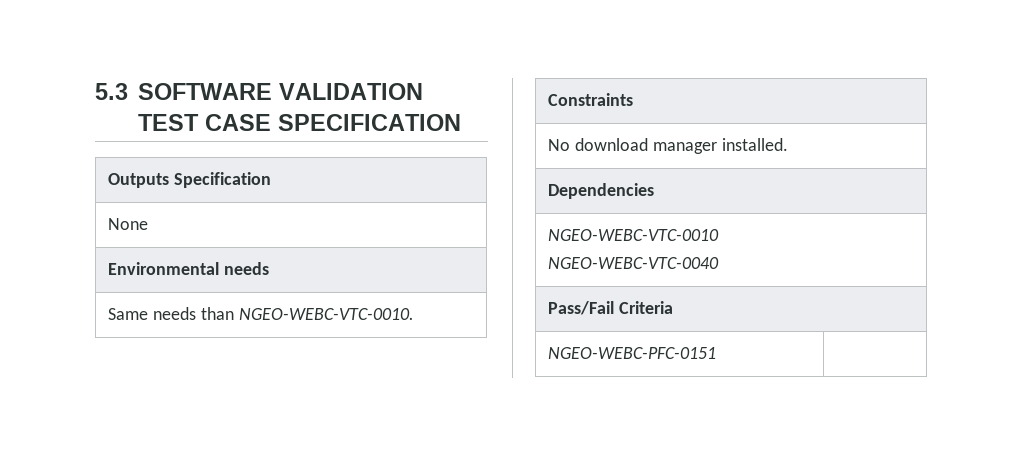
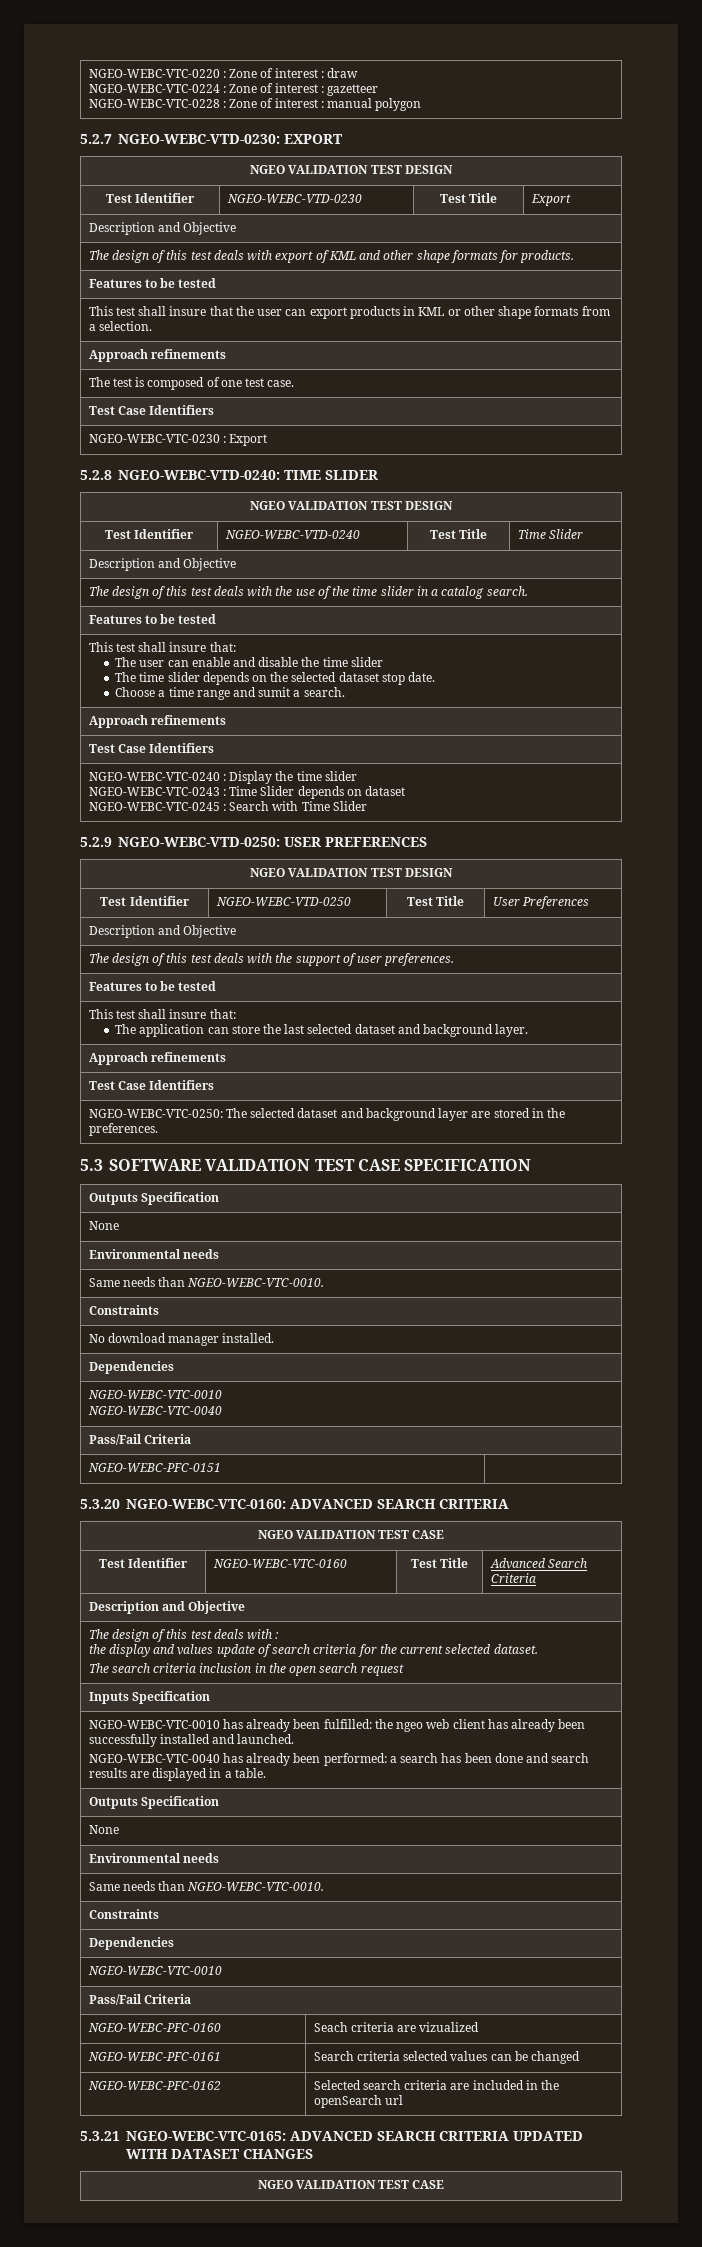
+ NGEO-WEBC-VTC-0220 : Zone of interest : draw
+ NGEO-WEBC-VTC-0224 : Zone of interest : gazetteer
+ NGEO-WEBC-VTC-0228 : Zone of interest : manual polygon
+ 5.2.7 NGEO-WEBC-VTD-0230: EXPORT
+ NGEO VALIDATION TEST DESIGN
+ Test Identifier | NGEO-WEBC-VTD-0230 | Test Title | Export
+ Description and Objective
+ The design of this test deals with export of KML and other shape formats for products.
+ Features to be tested
+ This test shall insure that the user can export products in KML or other shape formats from a selection.
+ Approach refinements
+ The test is composed of one test case.
+ Test Case Identifiers
+ NGEO-WEBC-VTC-0230 : Export
+ 5.2.8 NGEO-WEBC-VTD-0240: TIME SLIDER
+ NGEO VALIDATION TEST DESIGN
+ Test Identifier | NGEO-WEBC-VTD-0240 | Test Title | Time Slider
+ Description and Objective
+ The design of this test deals with the use of the time slider in a catalog search.
+ Features to be tested
+ This test shall insure that:
+ The user can enable and disable the time slider
+ The time slider depends on the selected dataset stop date.
+ Choose a time range and sumit a search.
+ Approach refinements
+ Test Case Identifiers
+ NGEO-WEBC-VTC-0240 : Display the time slider
+ NGEO-WEBC-VTC-0243 : Time Slider depends on dataset
+ NGEO-WEBC-VTC-0245 : Search with Time Slider
+ 5.2.9 NGEO-WEBC-VTD-0250: USER PREFERENCES
+ NGEO VALIDATION TEST DESIGN
+ Test Identifier | NGEO-WEBC-VTD-0250 | Test Title | User Preferences
+ Description and Objective
+ The design of this test deals with the support of user preferences.
+ Features to be tested
+ This test shall insure that:
+ The application can store the last selected dataset and background layer.
+ Approach refinements
+ Test Case Identifiers
+ NGEO-WEBC-VTC-0250: The selected dataset and background layer are stored in the preferences.
+ 5.3.20 NGEO-WEBC-VTC-0160: ADVANCED SEARCH CRITERIA
+ NGEO VALIDATION TEST CASE
+ Test Identifier | NGEO-WEBC-VTC-0160 | Test Title | Advanced Search Criteria
+ Description and Objective
+ The design of this test deals with :
+ the display and values update of search criteria for the current selected dataset.
+ The search criteria inclusion in the open search request
+ Inputs Specification
+ NGEO-WEBC-VTC-0010 has already been fulfilled: the ngeo web client has already been successfully installed and launched.
+ NGEO-WEBC-VTC-0040 has already been performed: a search has been done and search results are displayed in a table.
+ Outputs Specification
+ None
+ Environmental needs
+ Same needs than NGEO-WEBC-VTC-0010.
+ Constraints
+ Dependencies
+ NGEO-WEBC-VTC-0010
+ Pass/Fail Criteria
+ NGEO-WEBC-PFC-0160 | Seach criteria are vizualized
+ NGEO-WEBC-PFC-0161 | Search criteria selected values can be changed
+ NGEO-WEBC-PFC-0162 | Selected search criteria are included in the openSearch url
+ 5.3.21 NGEO-WEBC-VTC-0165: ADVANCED SEARCH CRITERIA UPDATED WITH DATASET CHANGES
+ NGEO VALIDATION TEST CASE

